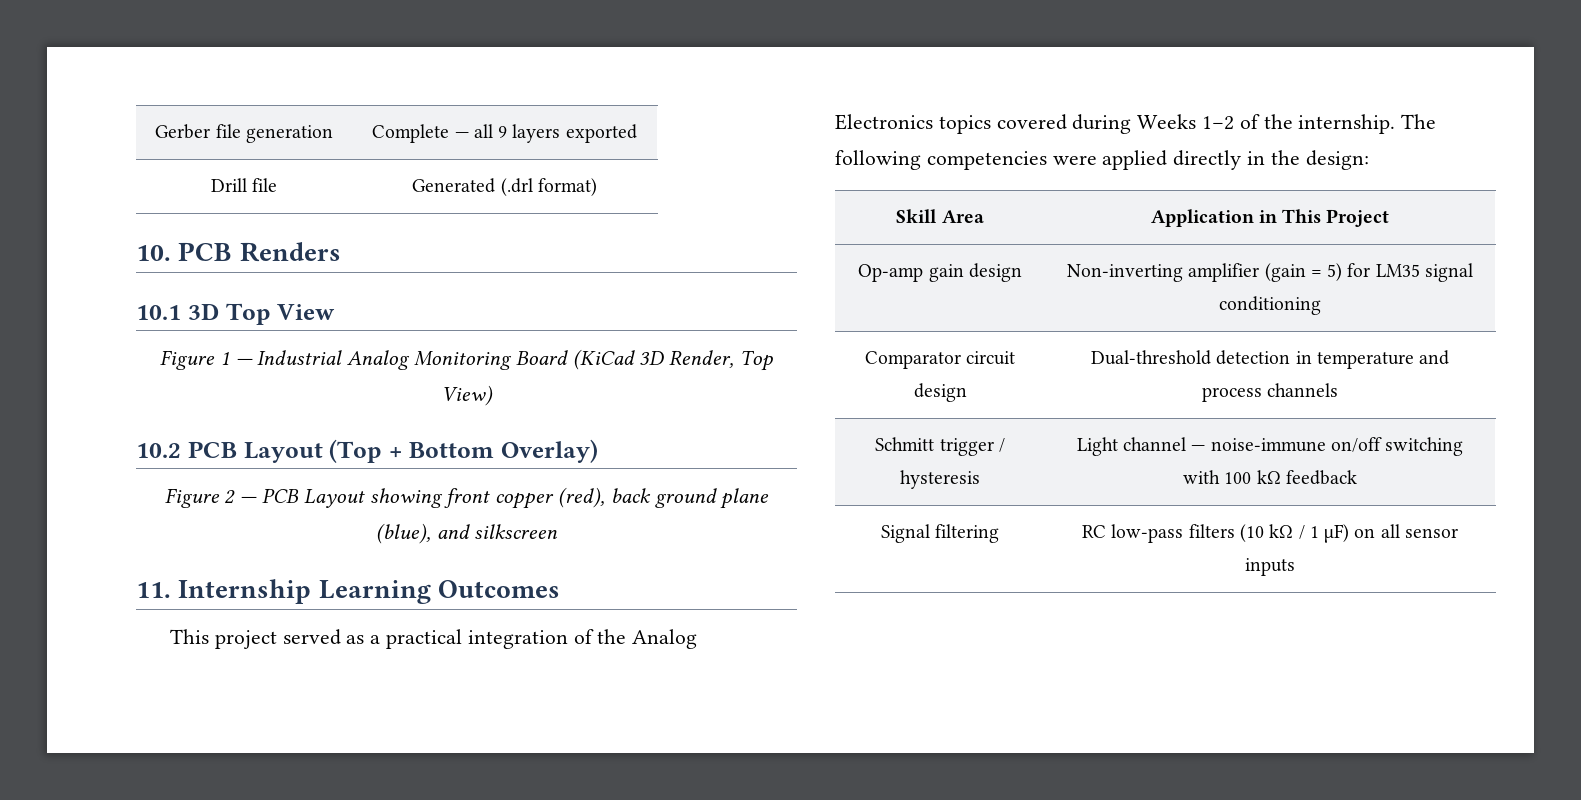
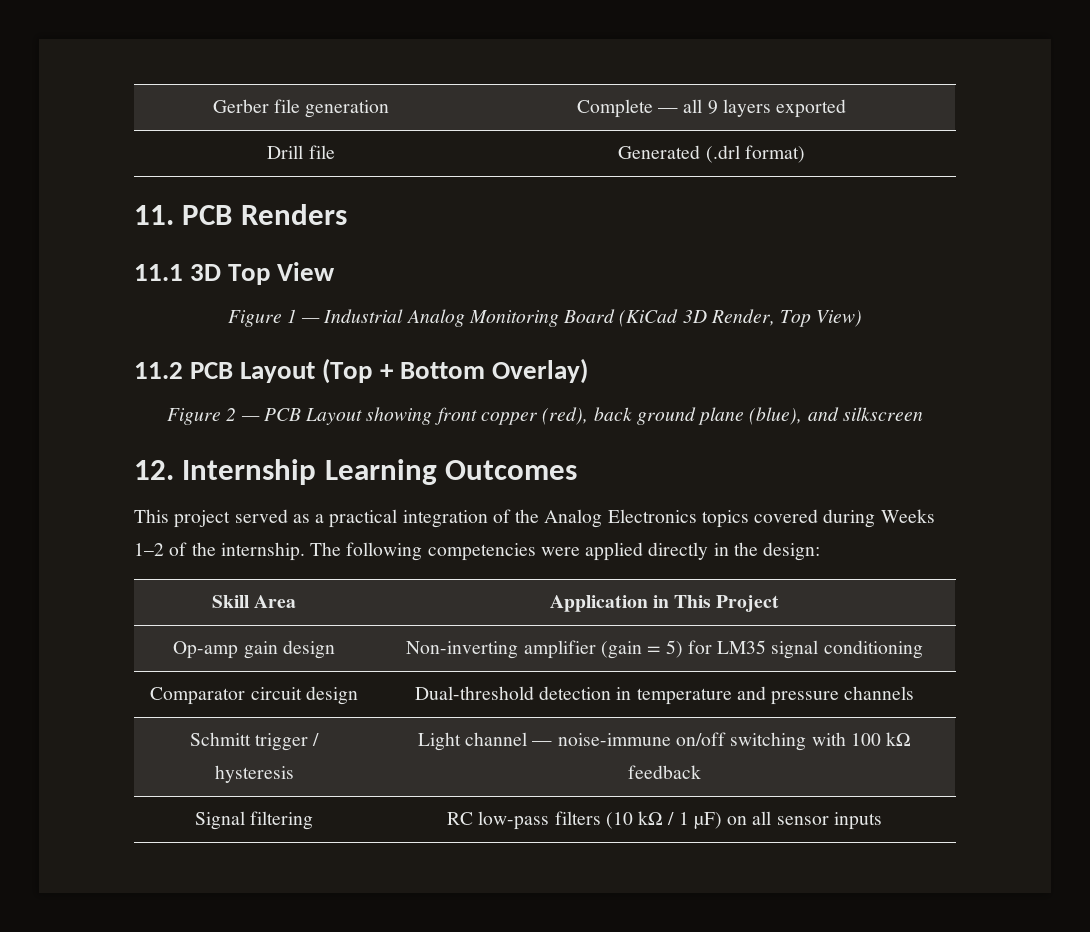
- 10. PCB Renders
+ 11. PCB Renders
- 10.1 3D Top View
+ 11.1 3D Top View
- 10.2 PCB Layout (Top + Bottom Overlay)
+ 11.2 PCB Layout (Top + Bottom Overlay)
- 11. Internship Learning Outcomes
+ 12. Internship Learning Outcomes
- Comparator circuit design | Dual-threshold detection in temperature and process channels
+ Comparator circuit design | Dual-threshold detection in temperature and pressure channels

